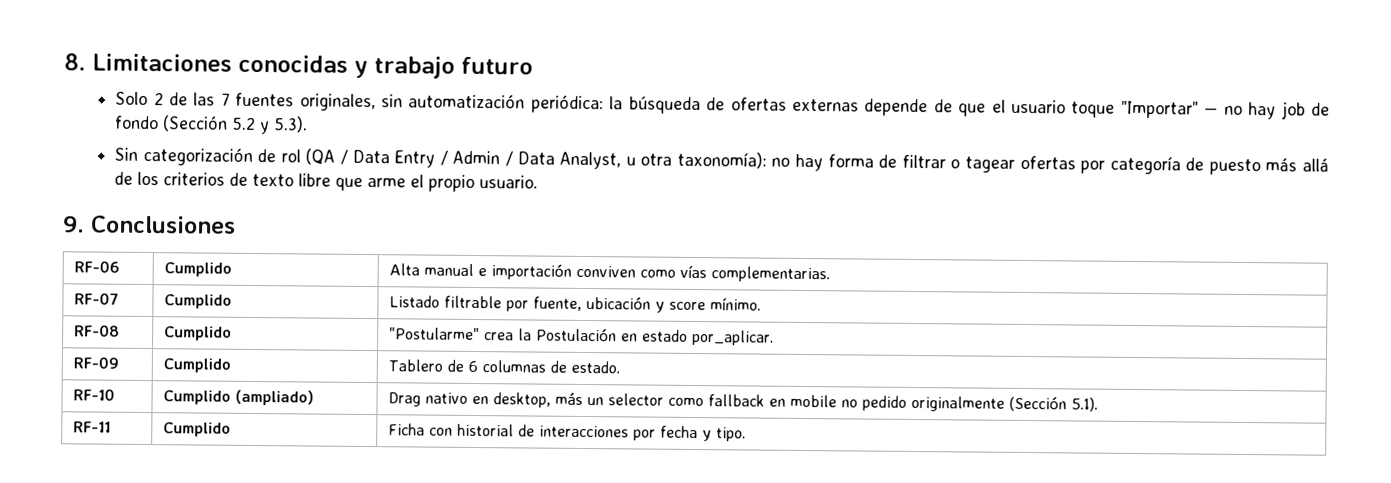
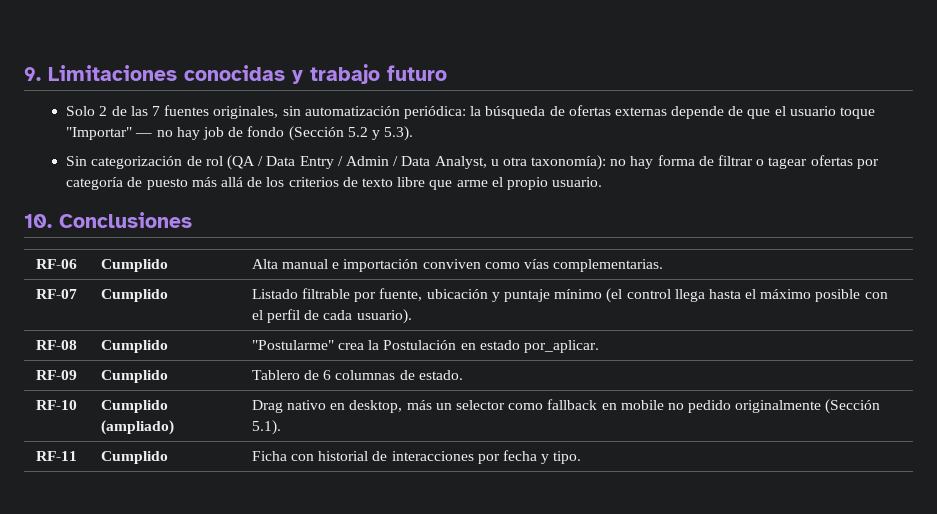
- 8. Limitaciones conocidas y trabajo futuro
+ 9. Limitaciones conocidas y trabajo futuro
- 9. Conclusiones
+ 10. Conclusiones
- RF-07 | Cumplido | Listado filtrable por fuente, ubicación y score mínimo.
+ RF-07 | Cumplido | Listado filtrable por fuente, ubicación y puntaje mínimo (el control llega hasta el máximo posible con el perfil de cada usuario).

